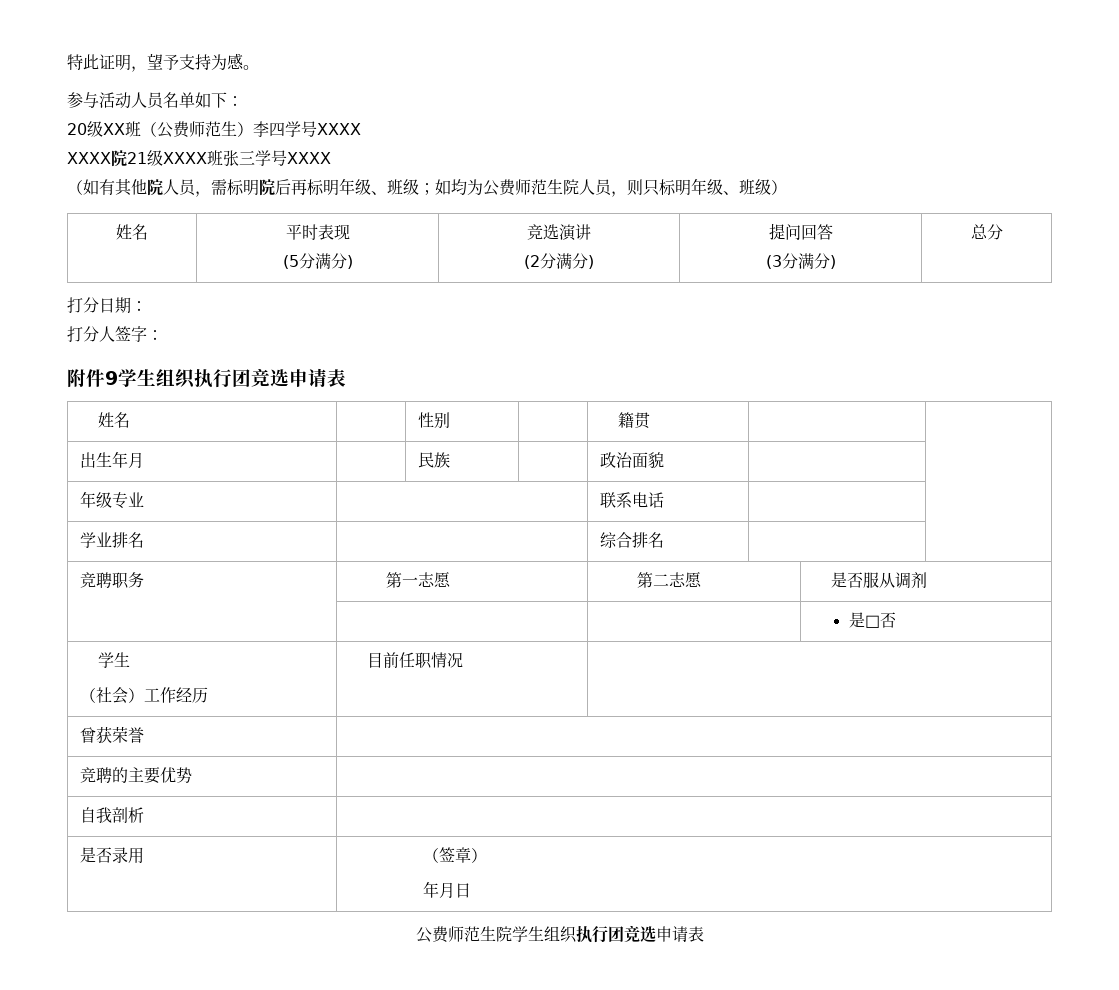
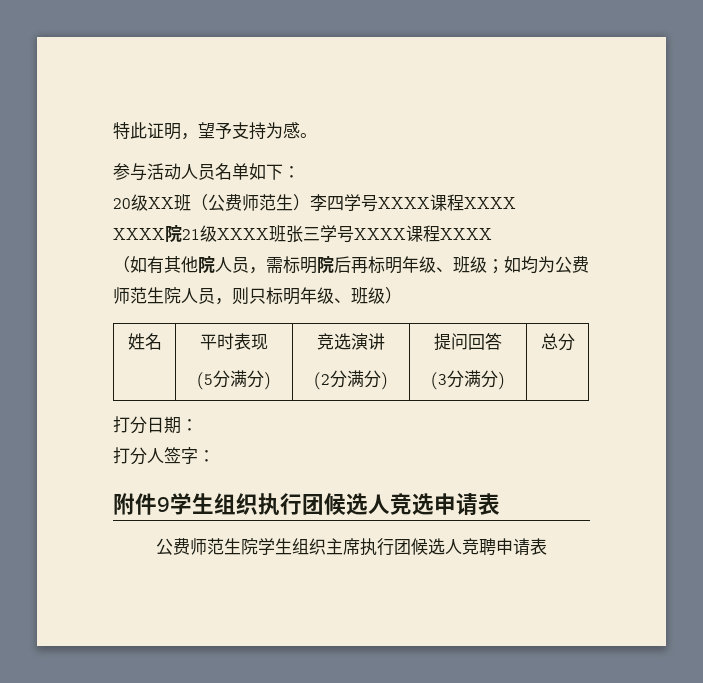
- 20级XX班（公费师范生）李四学号XXXX
+ 20级XX班（公费师范生）李四学号XXXX课程XXXX
- XXXX院21级XXXX班张三学号XXXX
+ XXXX院21级XXXX班张三学号XXXX课程XXXX
- 附件9学生组织执行团竞选申请表
- 姓名 | | 性别 | | 籍贯 | |
- 出生年月 | | 民族 | | 政治面貌 | |
- 年级专业 | | 联系电话 | |
- 学业排名 | | 综合排名 | |
- 竞聘职务 | 第一志愿 | 第二志愿 | 是否服从调剂
- | | | 是□否
- 学生
- （社会）工作经历 | 目前任职情况 |
- 曾获荣誉 |
- 竞聘的主要优势 |
- 自我剖析 |
- 是否录用 | （签章）
- 年月日
+ 附件9学生组织执行团候选人竞选申请表
- 公费师范生院学生组织执行团竞选申请表
+ 公费师范生院学生组织主席执行团候选人竞聘申请表

